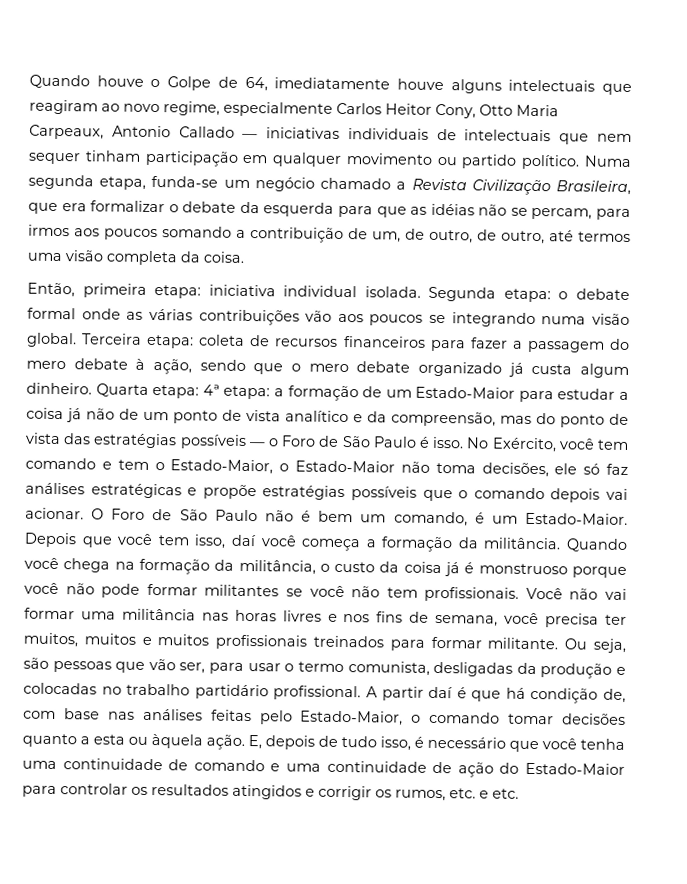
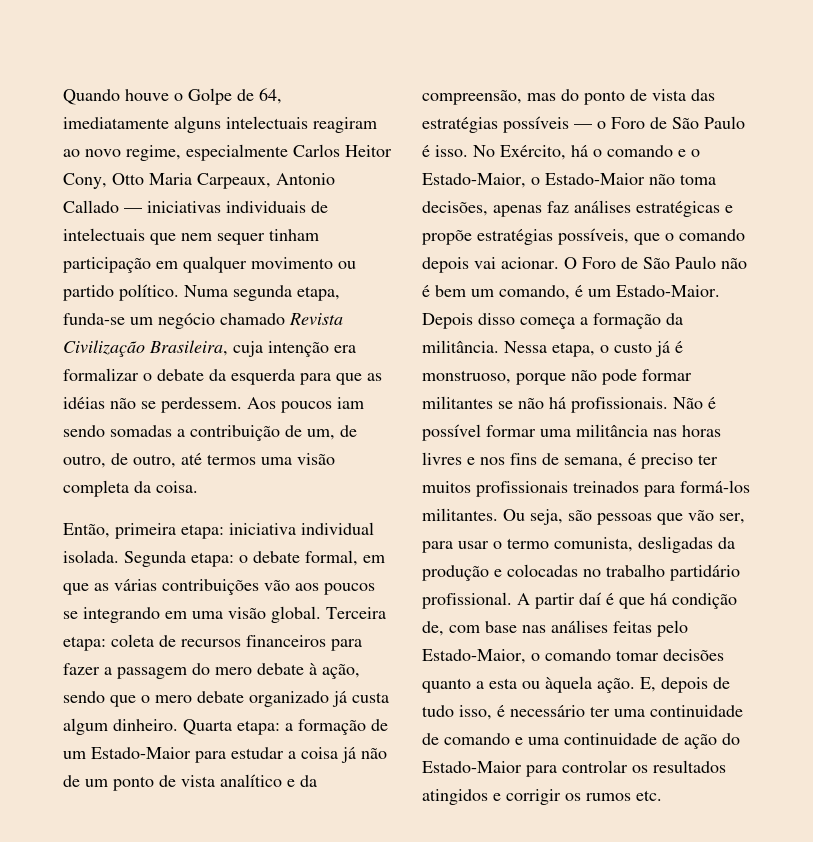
- Quando houve o Golpe de 64, imediatamente houve alguns intelectuais que reagiram ao novo regime, especialmente Carlos Heitor Cony, Otto Maria Carpeaux, Antonio Callado — iniciativas individuais de intelectuais que nem sequer tinham participação em qualquer movimento ou partido político.
+ Quando houve o Golpe de 64, imediatamente alguns intelectuais reagiram ao novo regime, especialmente Carlos Heitor Cony, Otto Maria Carpeaux, Antonio Callado — iniciativas individuais de intelectuais que nem sequer tinham participação em qualquer movimento ou partido político.
- Numa segunda etapa, funda-se um negócio chamado a Revista Civilização Brasileira, que era formalizar o debate da esquerda para que as idéias não se percam, para irmos aos poucos somando a contribuição de um, de outro, de outro, até termos uma visão completa da coisa.
+ Numa segunda etapa, funda-se um negócio chamado Revista Civilização Brasileira, cuja intenção era formalizar o debate da esquerda para que as idéias não se perdessem. Aos poucos iam sendo somadas a contribuição de um, de outro, de outro, até termos uma visão completa da coisa.
- Segunda etapa: o debate formal onde as várias contribuições vão aos poucos se integrando numa visão global.
+ Segunda etapa: o debate formal, em que as várias contribuições vão aos poucos se integrando em uma visão global.
- Quarta etapa: 4ª etapa: a formação de um Estado-Maior para estudar a coisa já não de um ponto de vista analítico e da compreensão, mas do ponto de vista das estratégias possíveis — o Foro de São Paulo é isso.
+ Quarta etapa: a formação de um Estado-Maior para estudar a coisa já não de um ponto de vista analítico e da compreensão, mas do ponto de vista das estratégias possíveis — o Foro de São Paulo é isso.
- No Exército, você tem comando e tem o Estado-Maior, o Estado-Maior não toma decisões, ele só faz análises estratégicas e propõe estratégias possíveis que o comando depois vai acionar.
+ No Exército, há o comando e o Estado-Maior, o Estado-Maior não toma decisões, apenas faz análises estratégicas e propõe estratégias possíveis, que o comando depois vai acionar.
- Depois que você tem isso, daí você começa a formação da militância.
+ Depois disso começa a formação da militância.
- Quando você chega na formação da militância, o custo da coisa já é monstruoso porque você não pode formar militantes se você não tem profissionais. Você não vai formar uma militância nas horas livres e nos fins de semana, você precisa ter muitos, muitos e muitos profissionais treinados para formar militante.
+ Nessa etapa, o custo já é monstruoso, porque não pode formar militantes se não há profissionais. Não é possível formar uma militância nas horas livres e nos fins de semana, é preciso ter muitos profissionais treinados para formá-los militantes.
- E, depois de tudo isso, é necessário que você tenha uma continuidade de comando e uma continuidade de ação do Estado-Maior para controlar os resultados atingidos e corrigir os rumos, etc. e etc.
+ E, depois de tudo isso, é necessário ter uma continuidade de comando e uma continuidade de ação do Estado-Maior para controlar os resultados atingidos e corrigir os rumos etc.

